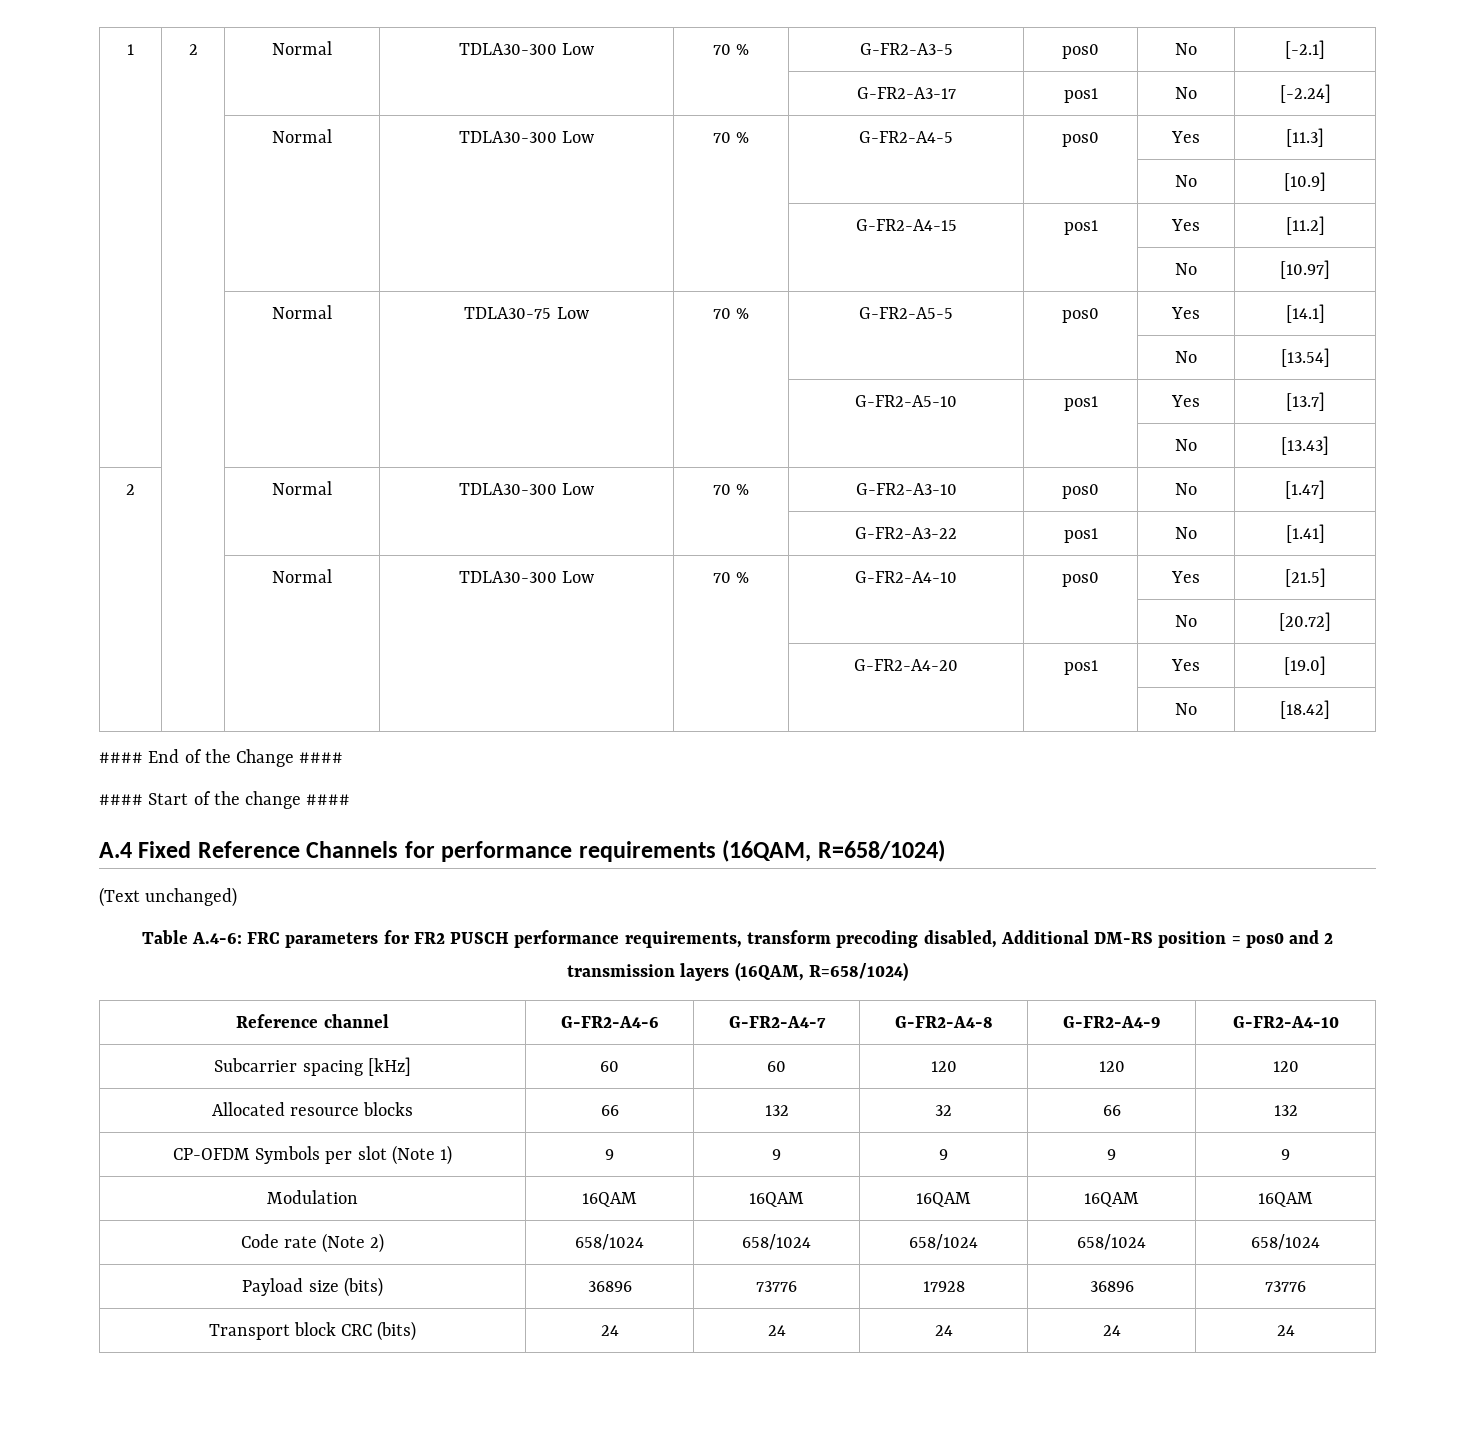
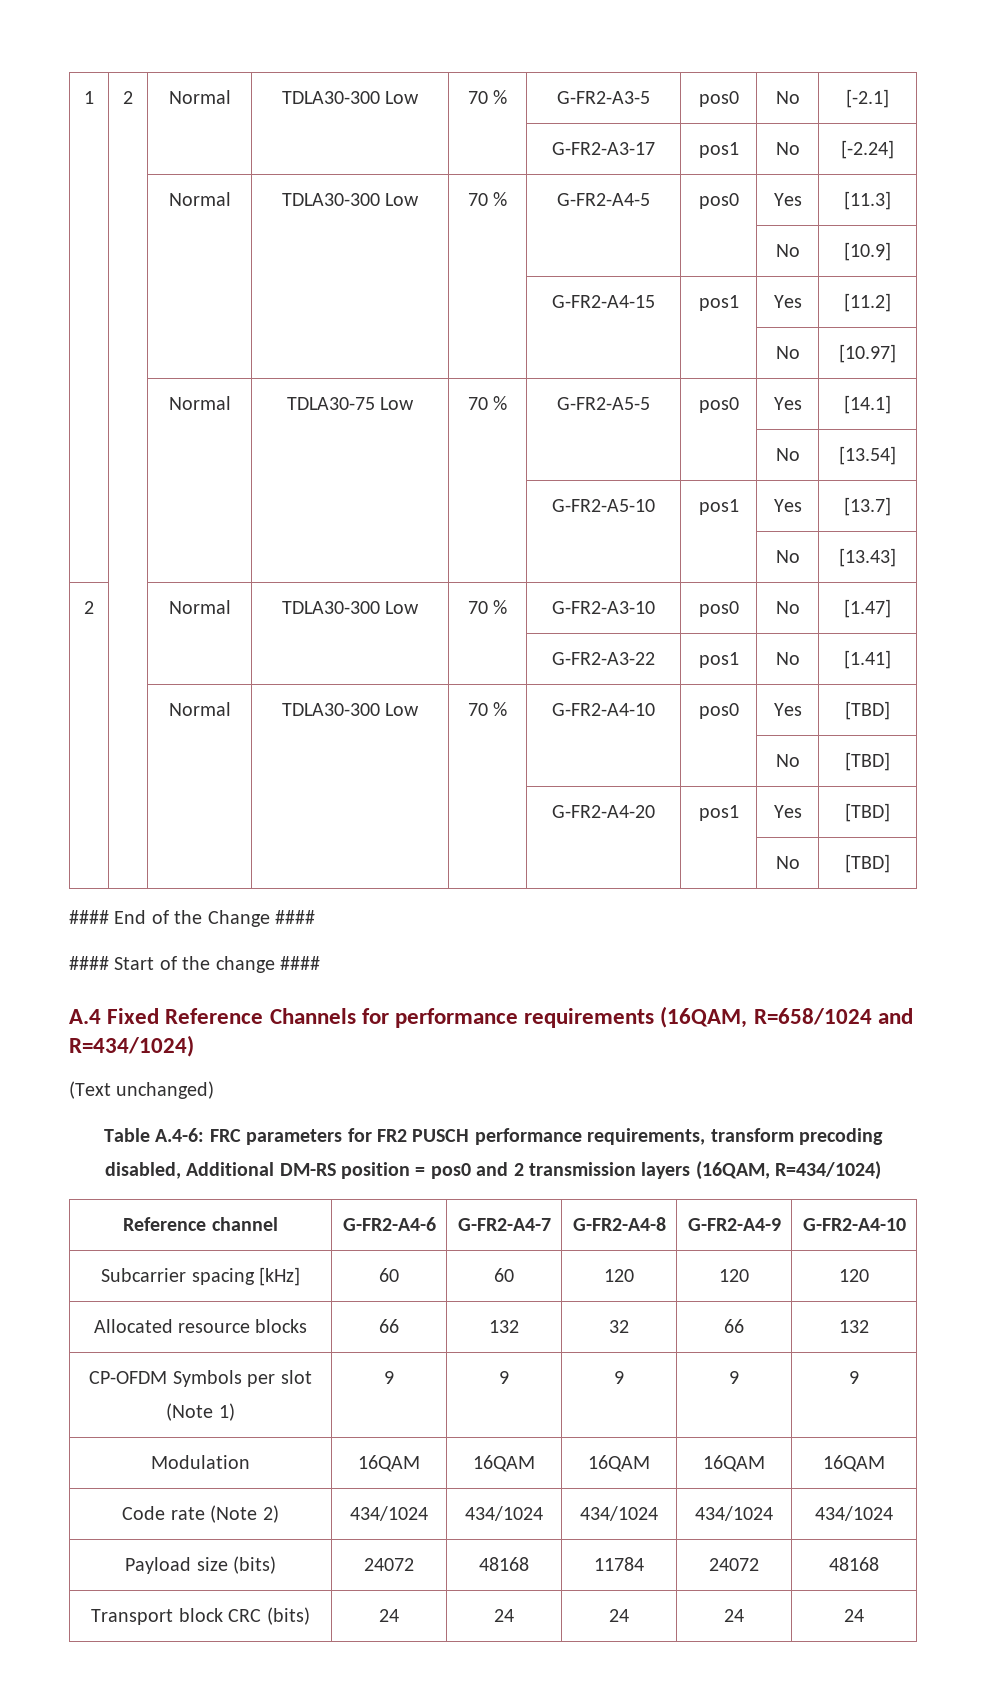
- | | Normal | TDLA30-300 Low | 70 % | G-FR2-A4-10 | pos0 | Yes | [21.5]
- | | | | | | | No | [20.72]
+ | | Normal | TDLA30-300 Low | 70 % | G-FR2-A4-10 | pos0 | Yes | [TBD]
+ | | | | | | | No | [TBD]
- | | | | | G-FR2-A4-20 | pos1 | Yes | [19.0]
- | | | | | | | No | [18.42]
+ | | | | | G-FR2-A4-20 | pos1 | Yes | [TBD]
+ | | | | | | | No | [TBD]
- A.4 Fixed Reference Channels for performance requirements (16QAM, R=658/1024)
+ A.4 Fixed Reference Channels for performance requirements (16QAM, R=658/1024 and R=434/1024)
- Table A.4-6: FRC parameters for FR2 PUSCH performance requirements, transform precoding disabled, Additional DM-RS position = pos0 and 2 transmission layers (16QAM, R=658/1024)
+ Table A.4-6: FRC parameters for FR2 PUSCH performance requirements, transform precoding disabled, Additional DM-RS position = pos0 and 2 transmission layers (16QAM, R=434/1024)
- Code rate (Note 2) | 658/1024 | 658/1024 | 658/1024 | 658/1024 | 658/1024
- Payload size (bits) | 36896 | 73776 | 17928 | 36896 | 73776
+ Code rate (Note 2) | 434/1024 | 434/1024 | 434/1024 | 434/1024 | 434/1024
+ Payload size (bits) | 24072 | 48168 | 11784 | 24072 | 48168

